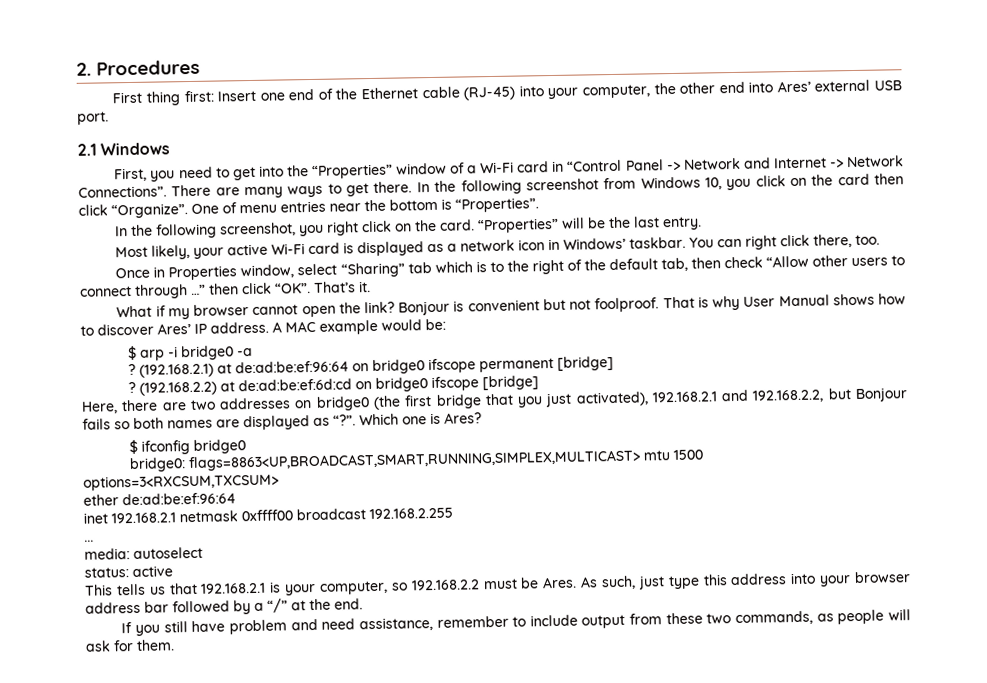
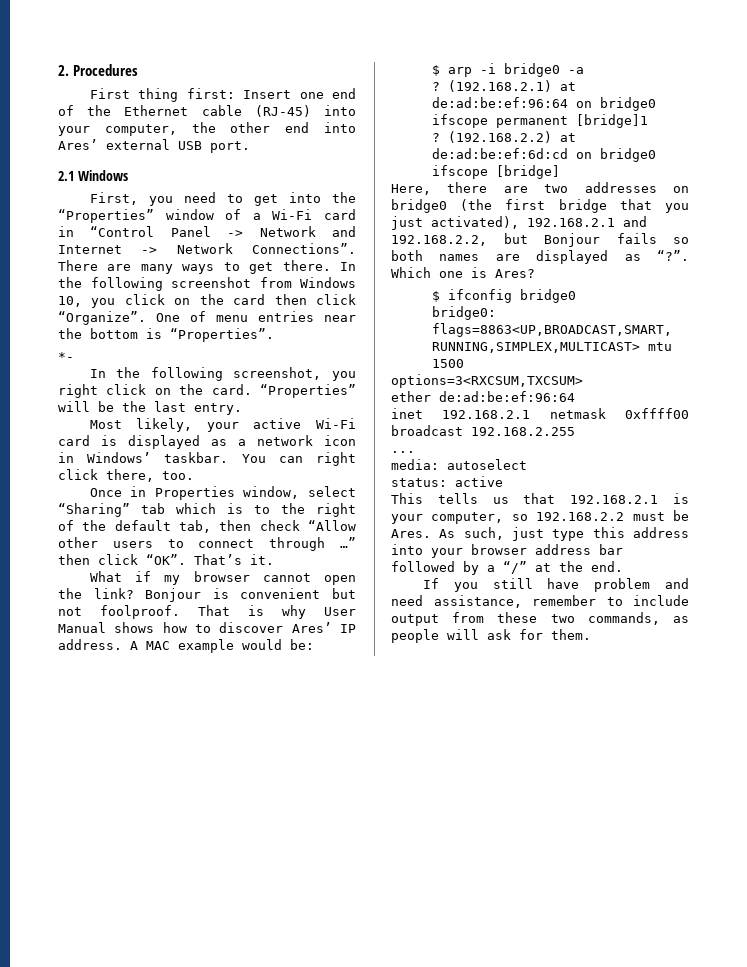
+ *-
- (192.168.2.1) at de:ad:be:ef:96:64 on bridge0 ifscope permanent [bridge]
+ (192.168.2.1) at de:ad:be:ef:96:64 on bridge0 ifscope permanent [bridge]1

